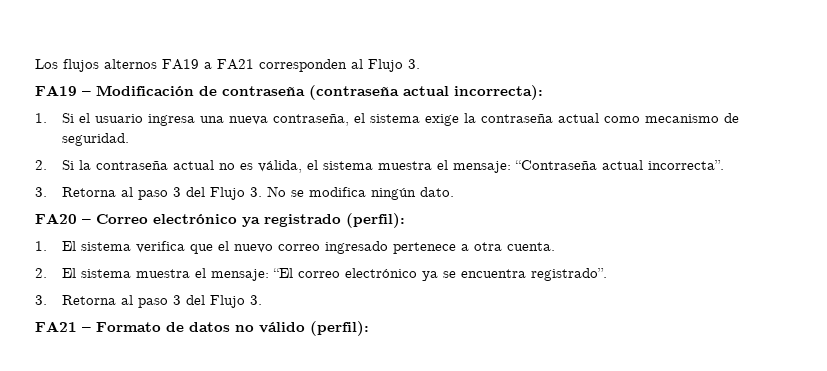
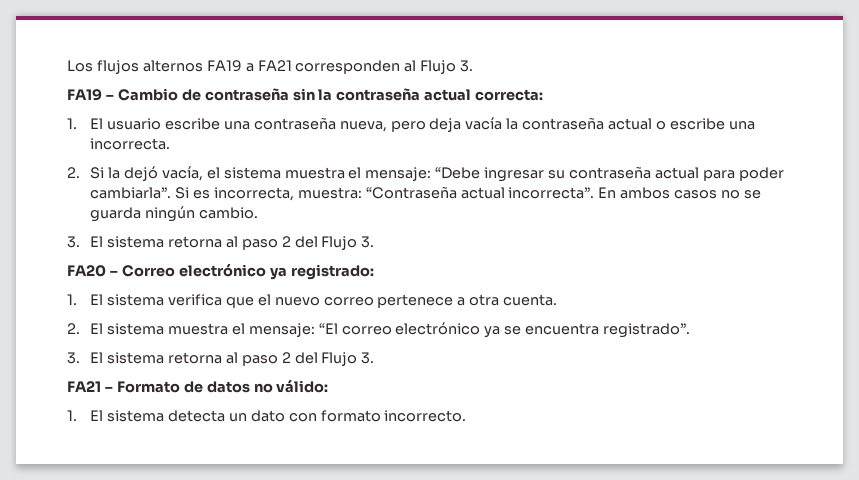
- FA19 – Modificación de contraseña (contraseña actual incorrecta):
- 1. Si el usuario ingresa una nueva contraseña, el sistema exige la contraseña actual como mecanismo de seguridad.
- 2. Si la contraseña actual no es válida, el sistema muestra el mensaje: “Contraseña actual incorrecta”.
- 3. Retorna al paso 3 del Flujo 3. No se modifica ningún dato.
+ FA19 – Cambio de contraseña sin la contraseña actual correcta:
+ 1. El usuario escribe una contraseña nueva, pero deja vacía la contraseña actual o escribe una incorrecta.
+ 2. Si la dejó vacía, el sistema muestra el mensaje: “Debe ingresar su contraseña actual para poder cambiarla”. Si es incorrecta, muestra: “Contraseña actual incorrecta”. En ambos casos no se guarda ningún cambio.
+ 3. El sistema retorna al paso 2 del Flujo 3.
- FA20 – Correo electrónico ya registrado (perfil):
+ FA20 – Correo electrónico ya registrado:
- 1. El sistema verifica que el nuevo correo ingresado pertenece a otra cuenta.
+ 1. El sistema verifica que el nuevo correo pertenece a otra cuenta.
  2. El sistema muestra el mensaje: “El correo electrónico ya se encuentra registrado”.
- 3. Retorna al paso 3 del Flujo 3.
+ 3. El sistema retorna al paso 2 del Flujo 3.
- FA21 – Formato de datos no válido (perfil):
+ FA21 – Formato de datos no válido:
+ 1. El sistema detecta un dato con formato incorrecto.

